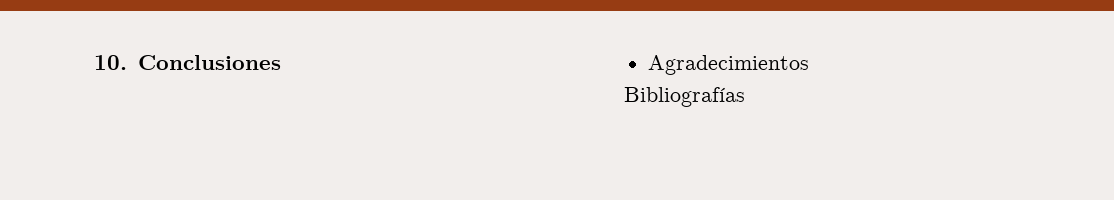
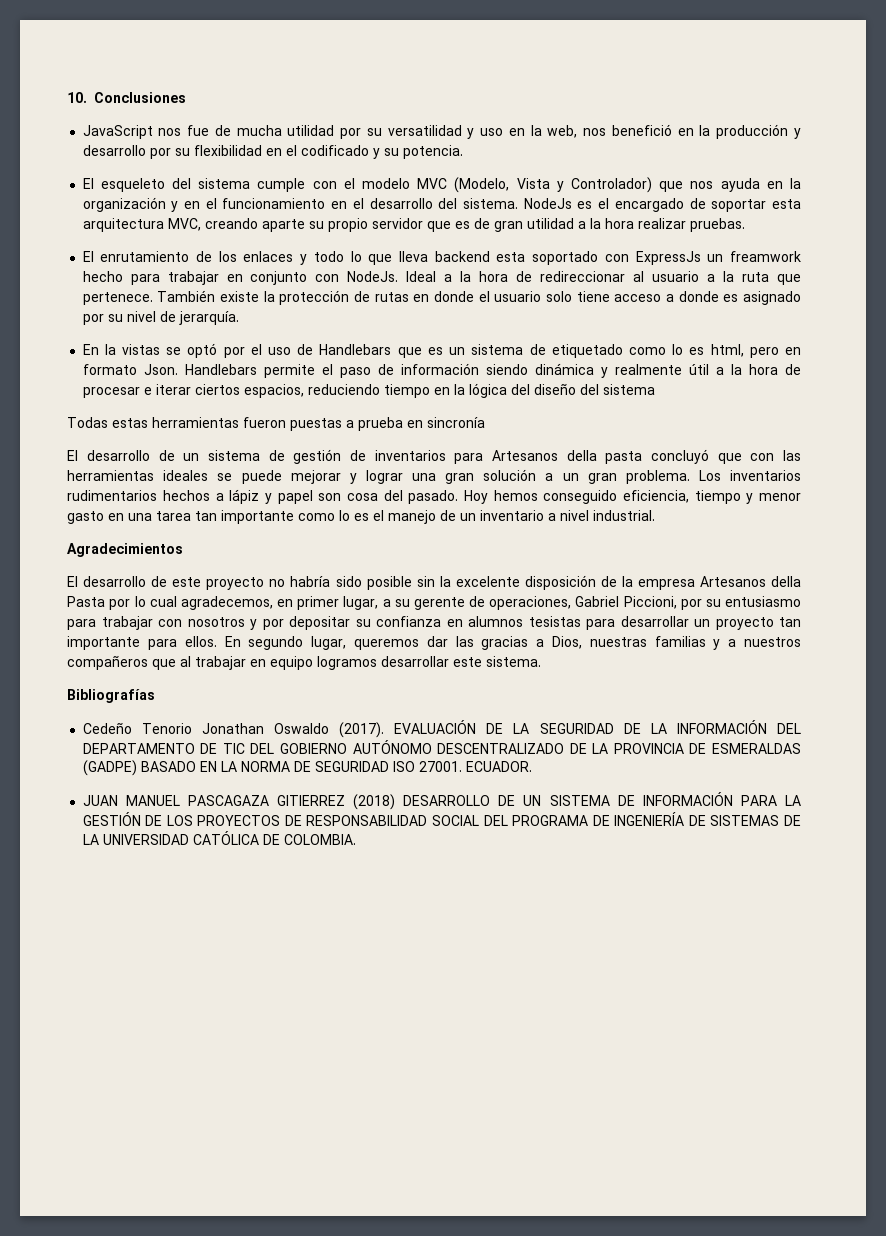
+ JavaScript nos fue de mucha utilidad por su versatilidad y uso en la web, nos benefició en la producción y desarrollo por su flexibilidad en el codificado y su potencia.
+ El esqueleto del sistema cumple con el modelo MVC (Modelo, Vista y Controlador) que nos ayuda en la organización y en el funcionamiento en el desarrollo del sistema. NodeJs es el encargado de soportar esta arquitectura MVC, creando aparte su propio servidor que es de gran utilidad a la hora realizar pruebas.
+ El enrutamiento de los enlaces y todo lo que lleva backend esta soportado con ExpressJs un freamwork hecho para trabajar en conjunto con NodeJs. Ideal a la hora de redireccionar al usuario a la ruta que pertenece. También existe la protección de rutas en donde el usuario solo tiene acceso a donde es asignado por su nivel de jerarquía.
+ En la vistas se optó por el uso de Handlebars que es un sistema de etiquetado como lo es html, pero en formato Json. Handlebars permite el paso de información siendo dinámica y realmente útil a la hora de procesar e iterar ciertos espacios, reduciendo tiempo en la lógica del diseño del sistema
+ Todas estas herramientas fueron puestas a prueba en sincronía
+ El desarrollo de un sistema de gestión de inventarios para Artesanos della pasta concluyó que con las herramientas ideales se puede mejorar y lograr una gran solución a un gran problema. Los inventarios rudimentarios hechos a lápiz y papel son cosa del pasado. Hoy hemos conseguido eficiencia, tiempo y menor gasto en una tarea tan importante como lo es el manejo de un inventario a nivel industrial.
  Agradecimientos
+ El desarrollo de este proyecto no habría sido posible sin la excelente disposición de la empresa Artesanos della Pasta por lo cual agradecemos, en primer lugar, a su gerente de operaciones, Gabriel Piccioni, por su entusiasmo para trabajar con nosotros y por depositar su confianza en alumnos tesistas para desarrollar un proyecto tan importante para ellos. En segundo lugar, queremos dar las gracias a Dios, nuestras familias y a nuestros compañeros que al trabajar en equipo logramos desarrollar este sistema.
  Bibliografías
+ Cedeño Tenorio Jonathan Oswaldo (2017). EVALUACIÓN DE LA SEGURIDAD DE LA INFORMACIÓN DEL DEPARTAMENTO DE TIC DEL GOBIERNO AUTÓNOMO DESCENTRALIZADO DE LA PROVINCIA DE ESMERALDAS (GADPE) BASADO EN LA NORMA DE SEGURIDAD ISO 27001. ECUADOR.
+ JUAN MANUEL PASCAGAZA GITIERREZ (2018) DESARROLLO DE UN SISTEMA DE INFORMACIÓN PARA LA GESTIÓN DE LOS PROYECTOS DE RESPONSABILIDAD SOCIAL DEL PROGRAMA DE INGENIERÍA DE SISTEMAS DE LA UNIVERSIDAD CATÓLICA DE COLOMBIA.

